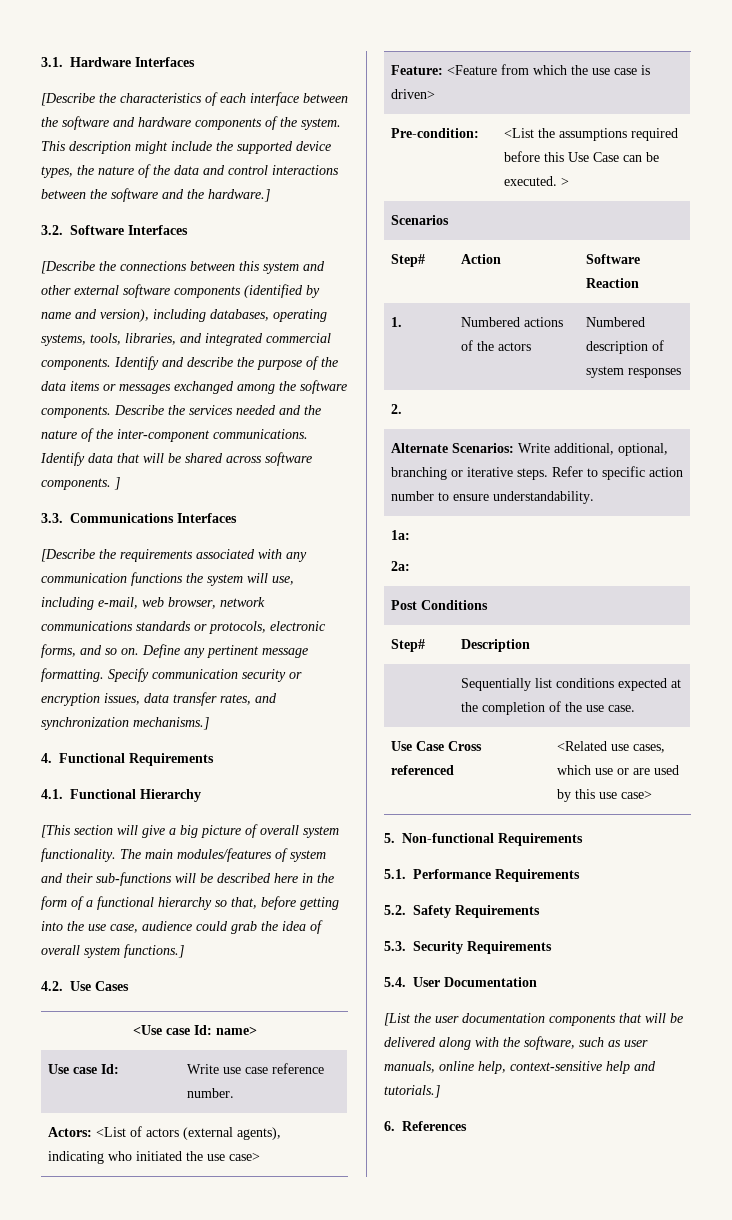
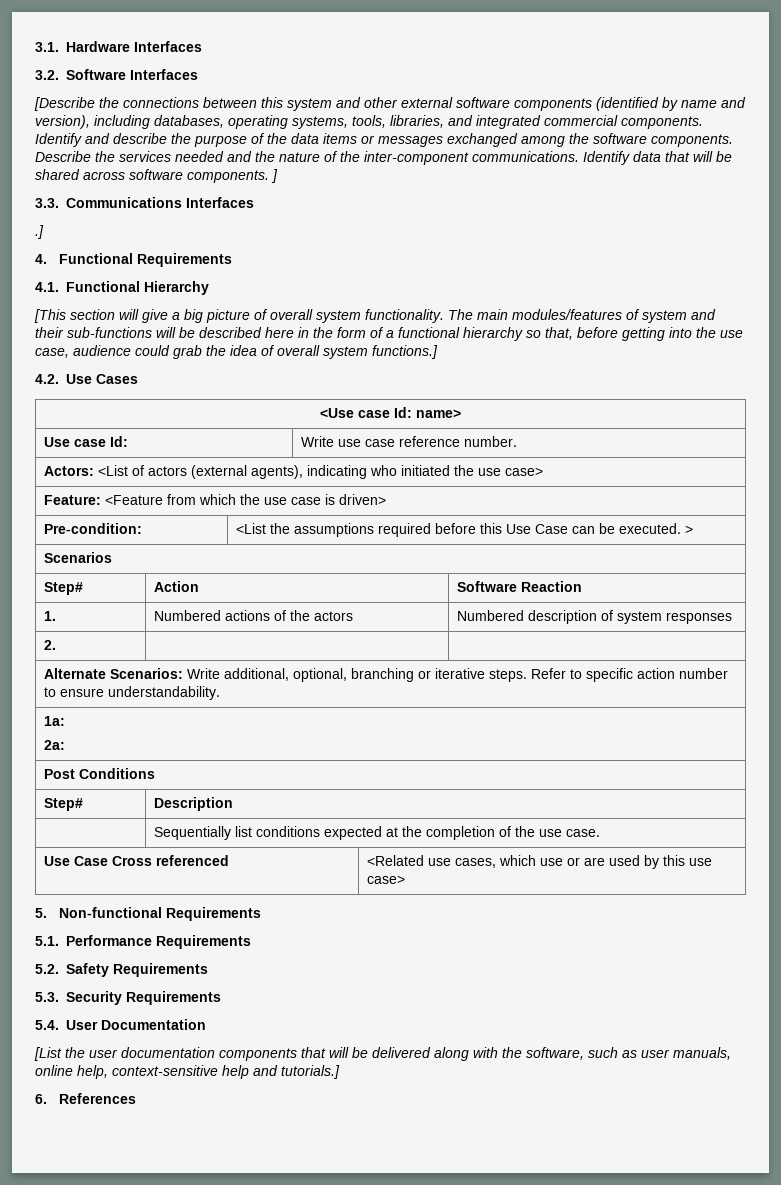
- [Describe the characteristics of each interface between the software and hardware components of the system. This description might include the supported device types, the nature of the data and control interactions between the software and the hardware.]
- [Describe the requirements associated with any communication functions the system will use, including e-mail, web browser, network communications standards or protocols, electronic forms, and so on. Define any pertinent message formatting. Specify communication security or encryption issues, data transfer rates, and synchronization mechanisms.]
+ .]

